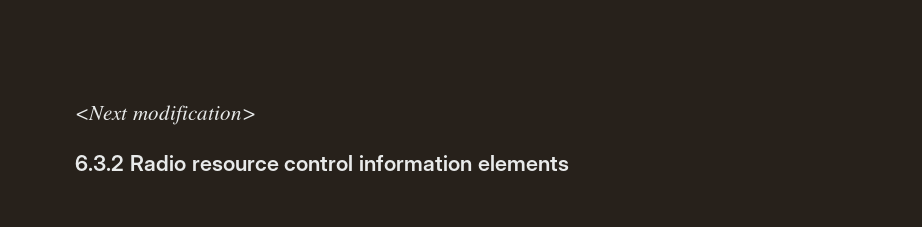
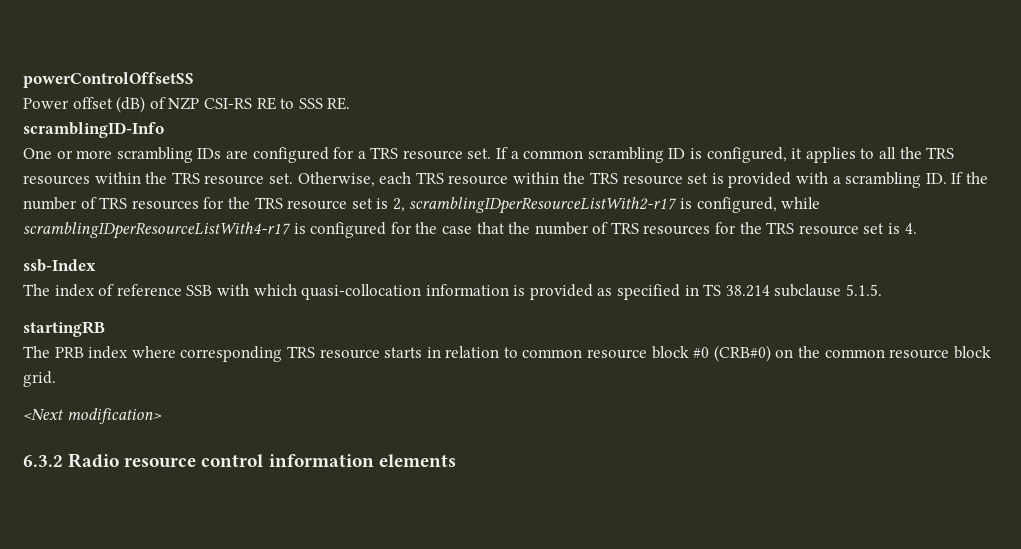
+ powerControlOffsetSS
+ Power offset (dB) of NZP CSI-RS RE to SSS RE.
+ scramblingID-Info
+ One or more scrambling IDs are configured for a TRS resource set. If a common scrambling ID is configured, it applies to all the TRS resources within the TRS resource set. Otherwise, each TRS resource within the TRS resource set is provided with a scrambling ID. If the number of TRS resources for the TRS resource set is 2, scramblingIDperResourceListWith2-r17 is configured, while scramblingIDperResourceListWith4-r17 is configured for the case that the number of TRS resources for the TRS resource set is 4.
+ ssb-Index
+ The index of reference SSB with which quasi-collocation information is provided as specified in TS 38.214 subclause 5.1.5.
+ startingRB
+ The PRB index where corresponding TRS resource starts in relation to common resource block #0 (CRB#0) on the common resource block grid.

